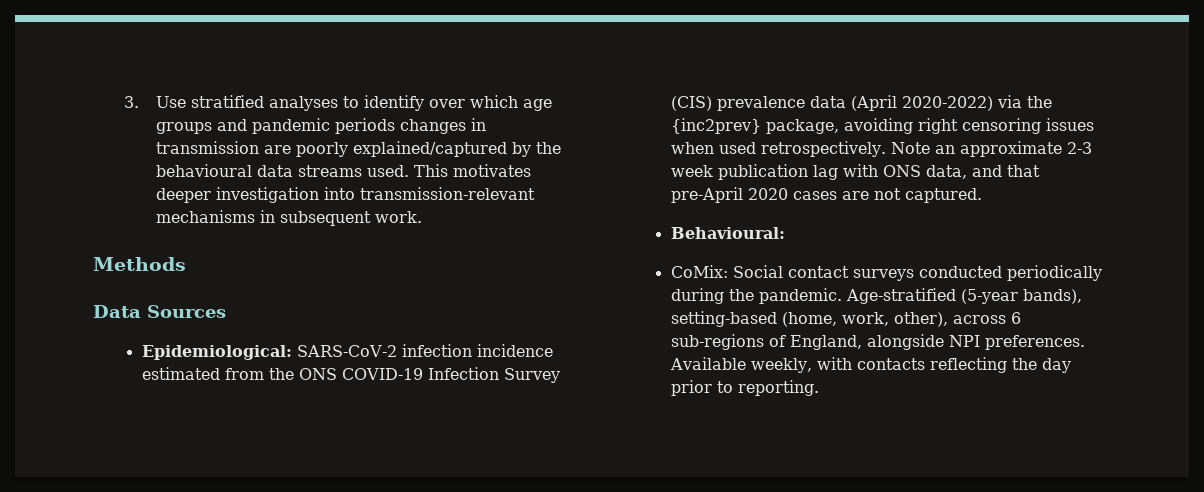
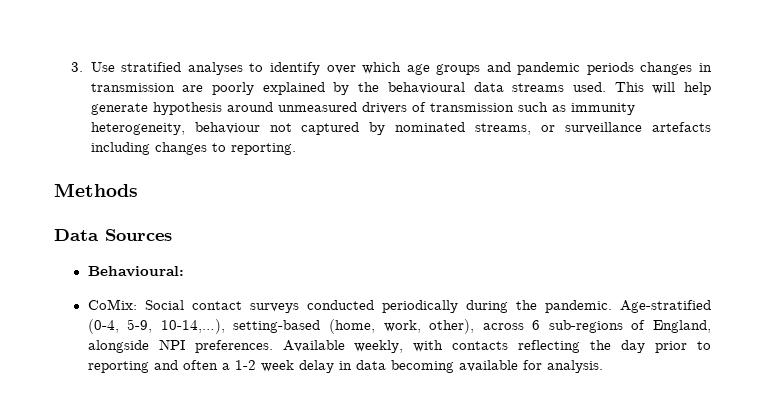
- 3. Use stratified analyses to identify over which age groups and pandemic periods changes in transmission are poorly explained/captured by the behavioural data streams used.
+ 3. Use stratified analyses to identify over which age groups and pandemic periods changes in transmission are poorly explained by the behavioural data streams used.
- This motivates deeper investigation into transmission-relevant mechanisms in subsequent work.
+ This will help generate hypothesis around unmeasured drivers of transmission such as immunity heterogeneity, behaviour not captured by nominated streams, or surveillance artefacts including changes to reporting.
  Methods
  Data Sources
- Epidemiological: SARS-CoV-2 infection incidence estimated from the ONS COVID-19 Infection Survey (CIS) prevalence data (April 2020-2022) via the {inc2prev} package, avoiding right censoring issues when used retrospectively. Note an approximate 2-3 week publication lag with ONS data, and that pre-April 2020 cases are not captured.
- Age-stratified (5-year bands), setting-based (home, work, other), across 6 sub-regions of England, alongside NPI preferences.
+ Age-stratified (0-4, 5-9, 10-14,…), setting-based (home, work, other), across 6 sub-regions of England, alongside NPI preferences.
- Available weekly, with contacts reflecting the day prior to reporting.
+ Available weekly, with contacts reflecting the day prior to reporting and often a 1-2 week delay in data becoming available for analysis.

